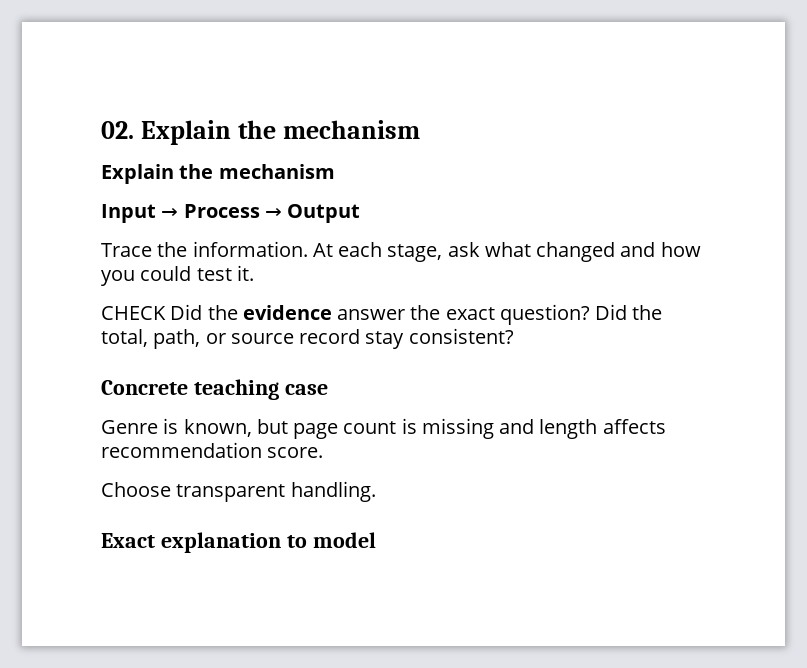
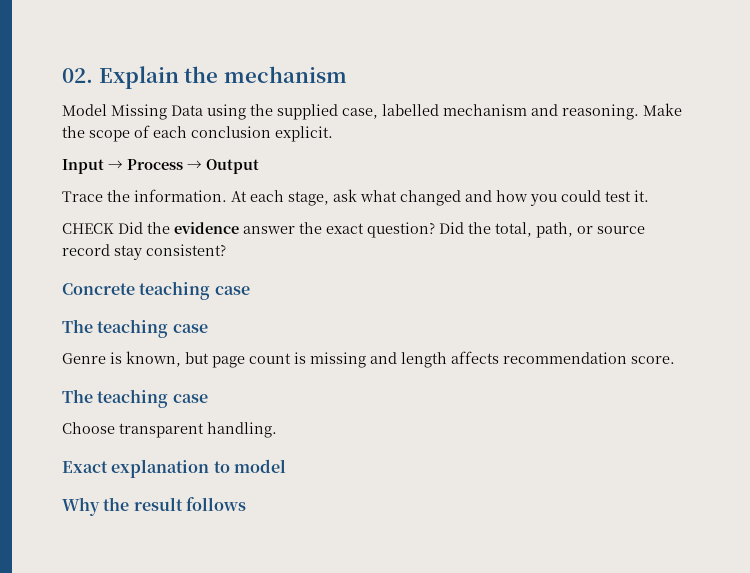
  02. Explain the mechanism
- Explain the mechanism
+ Model Missing Data using the supplied case, labelled mechanism and reasoning. Make the scope of each conclusion explicit.
  Concrete teaching case
+ The teaching case
  Genre is known, but page count is missing and length affects recommendation score.
+ The teaching case
+ Why the result follows

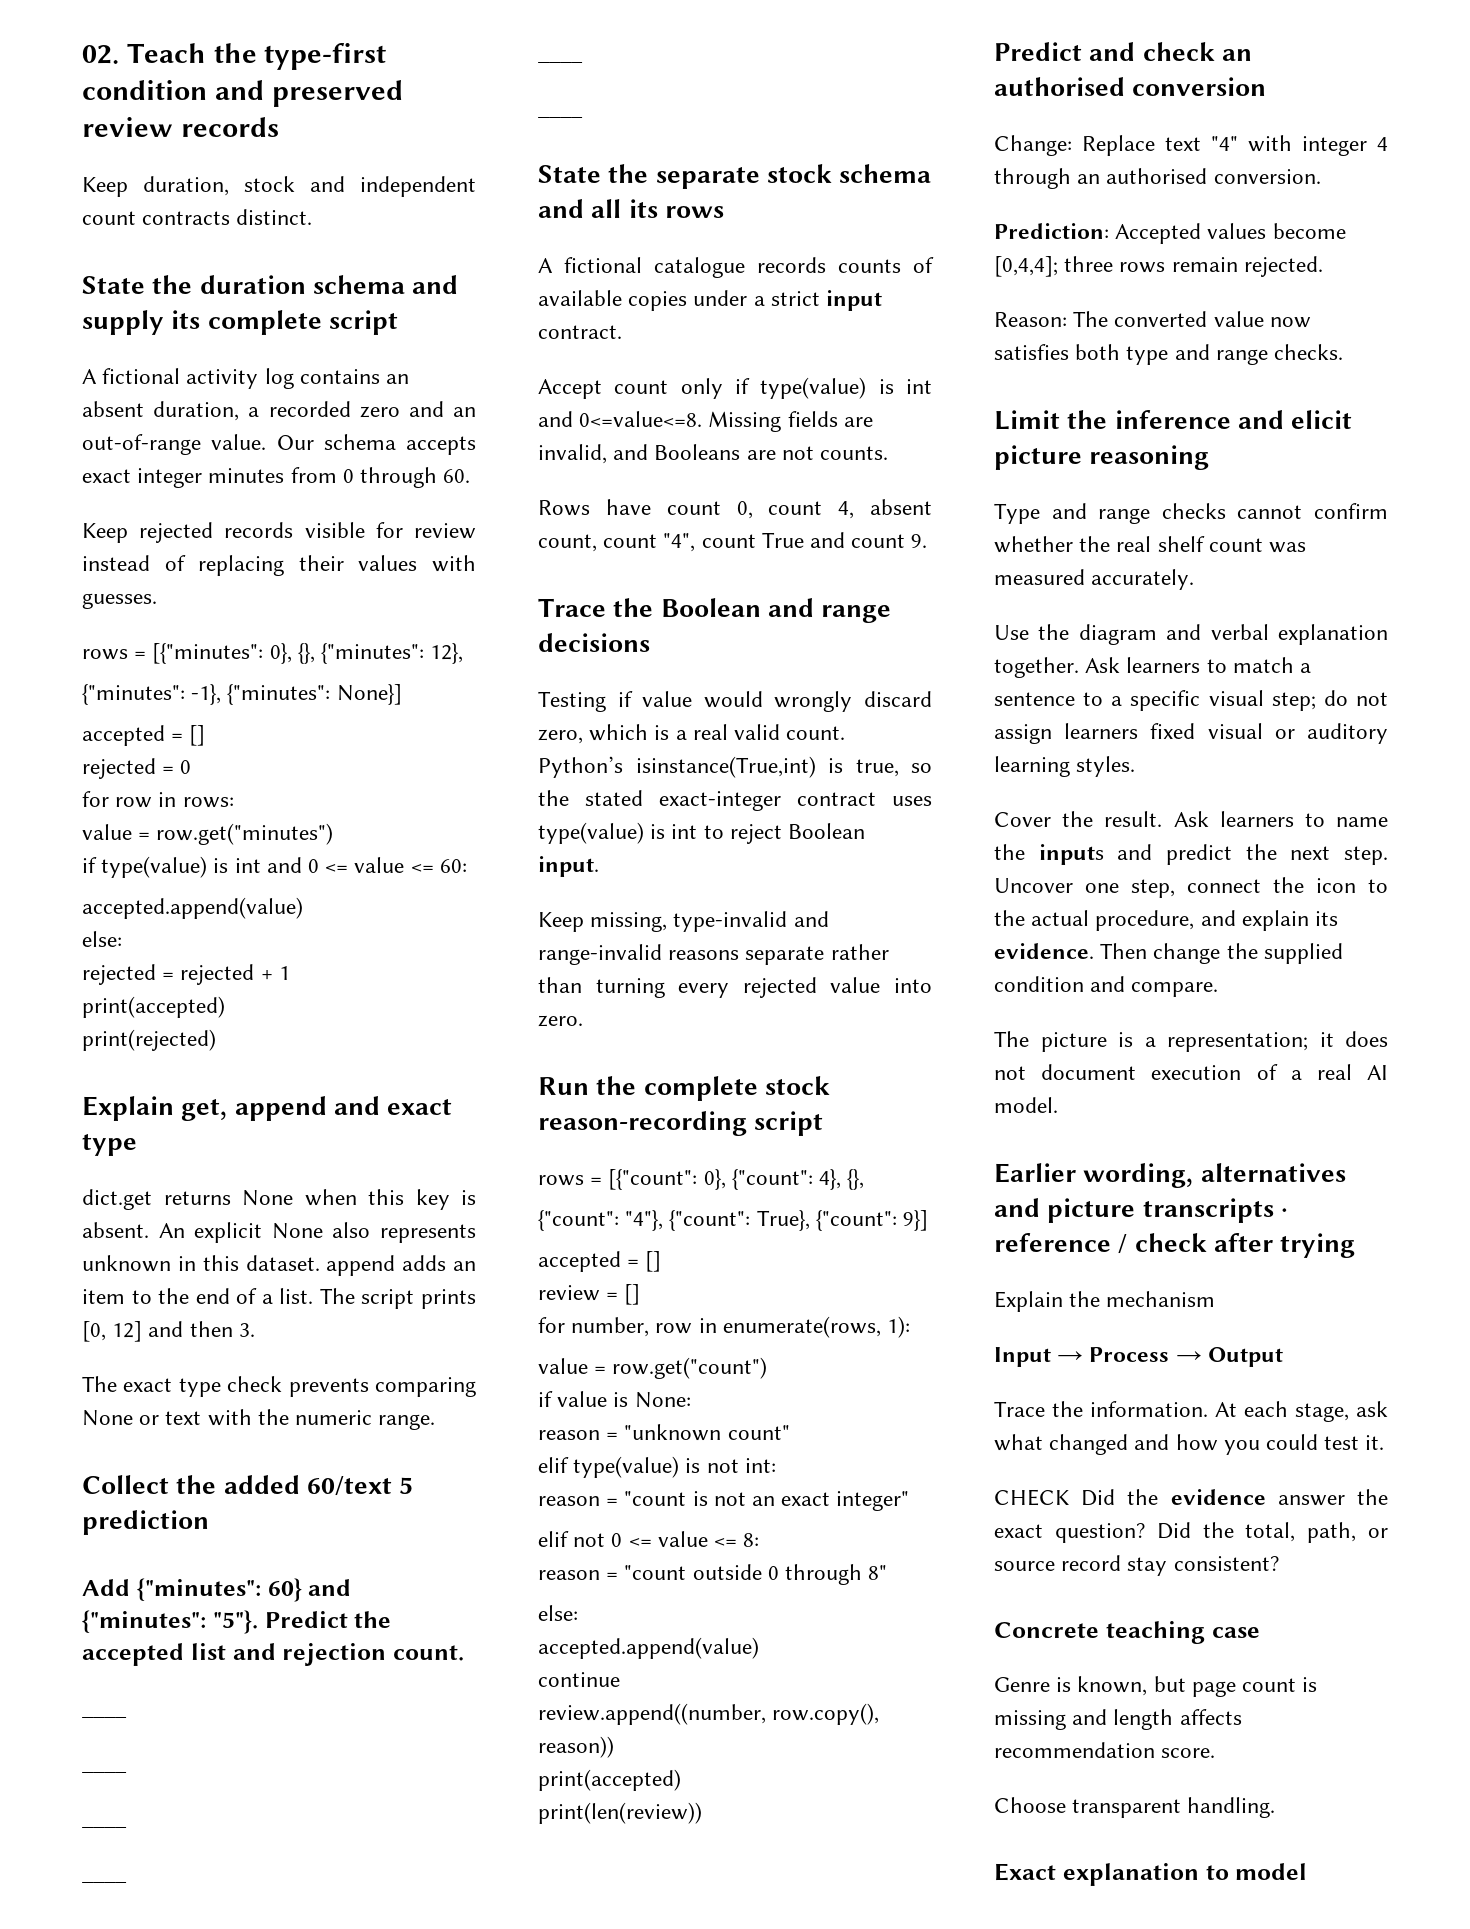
- 02. Explain the mechanism
- Model Missing Data using the supplied case, labelled mechanism and reasoning. Make the scope of each conclusion explicit.
+ 02. Teach the type-first condition and preserved review records
+ Keep duration, stock and independent count contracts distinct.
+ State the duration schema and supply its complete script
+ A fictional activity log contains an absent duration, a recorded zero and an out-of-range value. Our schema accepts exact integer minutes from 0 through 60.
+ Keep rejected records visible for review instead of replacing their values with guesses.
+ rows = [{"minutes": 0}, {}, {"minutes": 12},
+ {"minutes": -1}, {"minutes": None}]
+ accepted = []
+ rejected = 0
+ for row in rows:
+ value = row.get("minutes")
+ if type(value) is int and 0 <= value <= 60:
+ accepted.append(value)
+ else:
+ rejected = rejected + 1
+ print(accepted)
+ print(rejected)
+ Explain get, append and exact type
+ dict.get returns None when this key is absent. An explicit None also represents unknown in this dataset. append adds an item to the end of a list. The script prints [0, 12] and then 3.
+ The exact type check prevents comparing None or text with the numeric range.
+ Collect the added 60/text 5 prediction
+ Add {"minutes": 60} and {"minutes": "5"}. Predict the accepted list and rejection count.
+ ____
+ ____
+ ____
+ ____
+ ____
+ ____
+ State the separate stock schema and all its rows
+ A fictional catalogue records counts of available copies under a strict input contract.
+ Accept count only if type(value) is int and 0<=value<=8. Missing fields are invalid, and Booleans are not counts.
+ Rows have count 0, count 4, absent count, count "4", count True and count 9.
+ Trace the Boolean and range decisions
+ Testing if value would wrongly discard zero, which is a real valid count. Python’s isinstance(True,int) is true, so the stated exact-integer contract uses type(value) is int to reject Boolean input.
+ Keep missing, type-invalid and range-invalid reasons separate rather than turning every rejected value into zero.
+ Run the complete stock reason-recording script
+ rows = [{"count": 0}, {"count": 4}, {},
+ {"count": "4"}, {"count": True}, {"count": 9}]
+ accepted = []
+ review = []
+ for number, row in enumerate(rows, 1):
+ value = row.get("count")
+ if value is None:
+ reason = "unknown count"
+ elif type(value) is not int:
+ reason = "count is not an exact integer"
+ elif not 0 <= value <= 8:
+ reason = "count outside 0 through 8"
+ else:
+ accepted.append(value)
+ continue
+ review.append((number, row.copy(), reason))
+ print(accepted)
+ print(len(review))
+ Predict and check an authorised conversion
+ Change: Replace text "4" with integer 4 through an authorised conversion.
+ Prediction: Accepted values become [0,4,4]; three rows remain rejected.
+ Reason: The converted value now satisfies both type and range checks.
+ Limit the inference and elicit picture reasoning
+ Type and range checks cannot confirm whether the real shelf count was measured accurately.
+ Use the diagram and verbal explanation together. Ask learners to match a sentence to a specific visual step; do not assign learners fixed visual or auditory learning styles.
+ Cover the result. Ask learners to name the inputs and predict the next step. Uncover one step, connect the icon to the actual procedure, and explain its evidence. Then change the supplied condition and compare.
+ The picture is a representation; it does not document execution of a real AI model.
+ Earlier wording, alternatives and picture transcripts · reference / check after trying
+ Explain the mechanism
  Concrete teaching case
- The teaching case
  Genre is known, but page count is missing and length affects recommendation score.
- The teaching case
- Why the result follows

